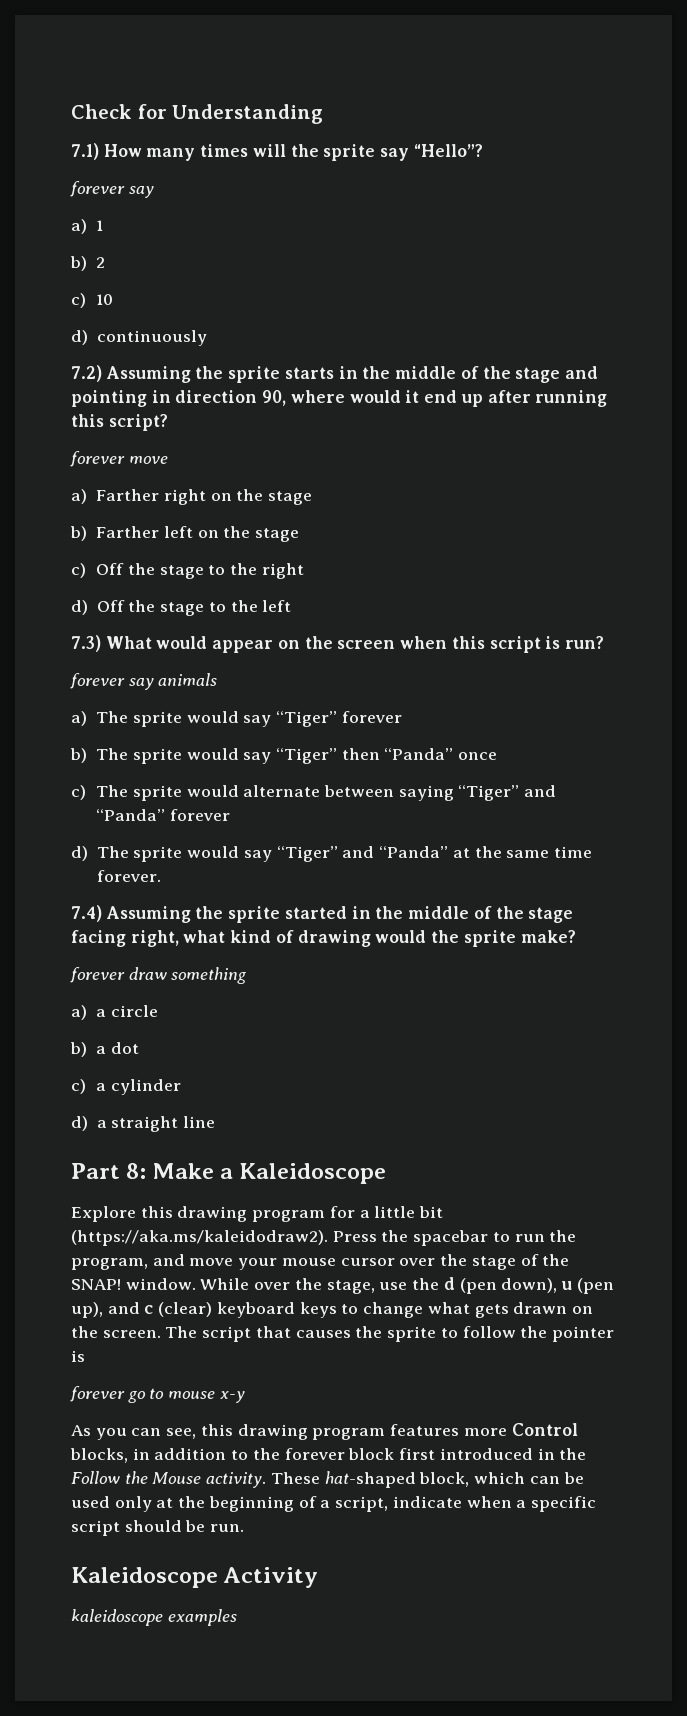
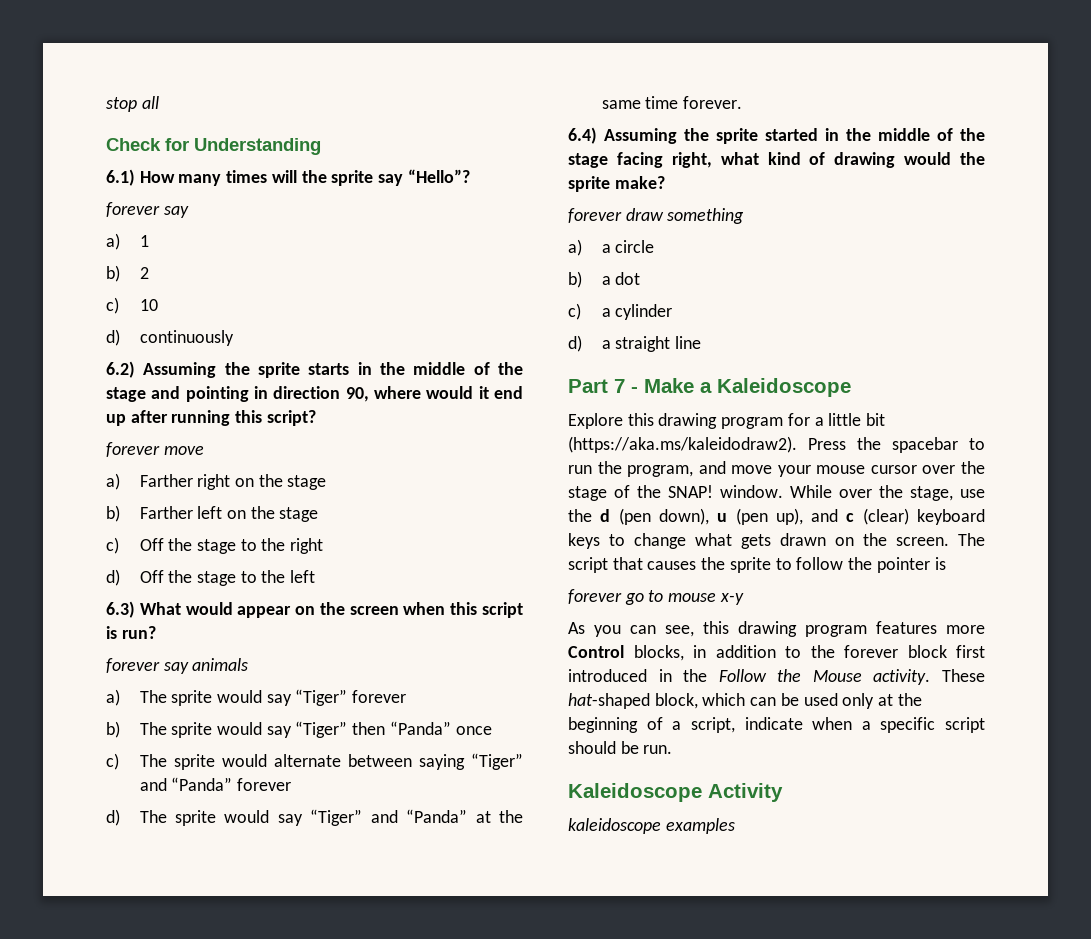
+ stop all
- 7.1) How many times will the sprite say “Hello”?
+ 6.1) How many times will the sprite say “Hello”?
- 7.2) Assuming the sprite starts in the middle of the stage and pointing in direction 90, where would it end up after running this script?
+ 6.2) Assuming the sprite starts in the middle of the stage and pointing in direction 90, where would it end up after running this script?
- 7.3) What would appear on the screen when this script is run?
+ 6.3) What would appear on the screen when this script is run?
- 7.4) Assuming the sprite started in the middle of the stage facing right, what kind of drawing would the sprite make?
+ 6.4) Assuming the sprite started in the middle of the stage facing right, what kind of drawing would the sprite make?
- Part 8: Make a Kaleidoscope
+ Part 7 - Make a Kaleidoscope

